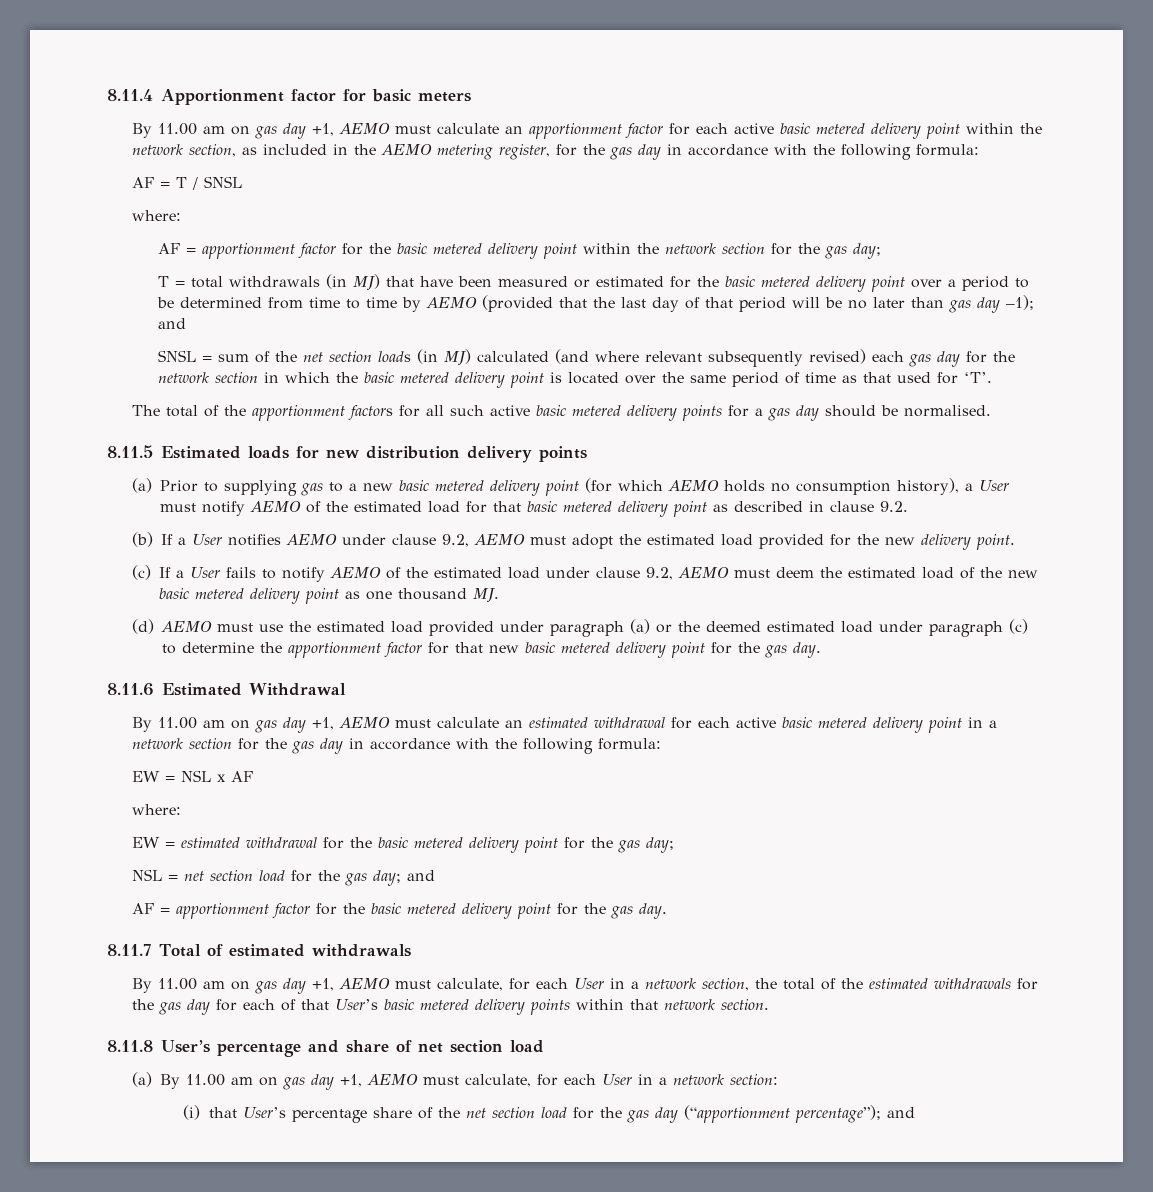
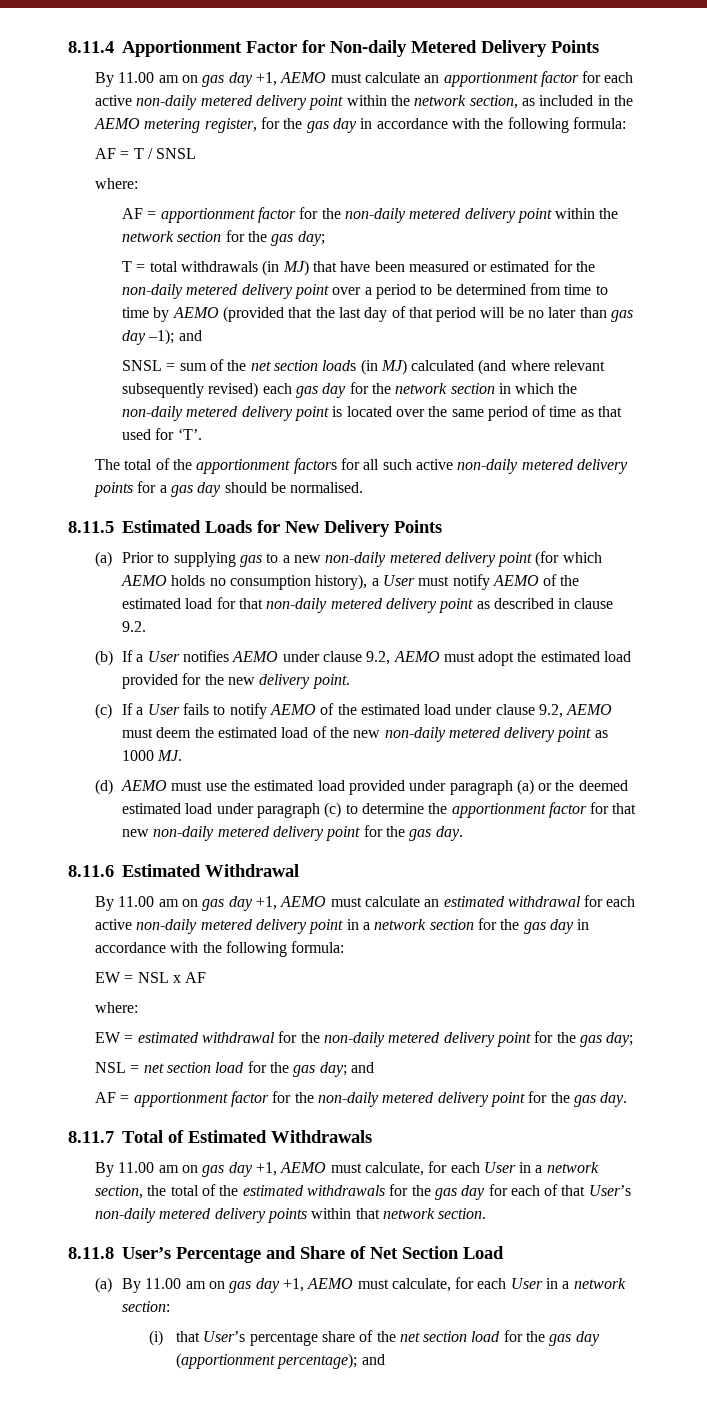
- 8.11.4 Apportionment factor for basic meters
+ 8.11.4 Apportionment Factor for Non-daily Metered Delivery Points
- By 11.00 am on gas day +1, AEMO must calculate an apportionment factor for each active basic metered delivery point within the network section, as included in the AEMO metering register, for the gas day in accordance with the following formula:
+ By 11.00 am on gas day +1, AEMO must calculate an apportionment factor for each active non-daily metered delivery point within the network section, as included in the AEMO metering register, for the gas day in accordance with the following formula:
- AF = apportionment factor for the basic metered delivery point within the network section for the gas day;
+ AF = apportionment factor for the non-daily metered delivery point within the network section for the gas day;
- T = total withdrawals (in MJ) that have been measured or estimated for the basic metered delivery point over a period to be determined from time to time by AEMO (provided that the last day of that period will be no later than gas day –1); and
+ T = total withdrawals (in MJ) that have been measured or estimated for the non-daily metered delivery point over a period to be determined from time to time by AEMO (provided that the last day of that period will be no later than gas day –1); and
- SNSL = sum of the net section loads (in MJ) calculated (and where relevant subsequently revised) each gas day for the network section in which the basic metered delivery point is located over the same period of time as that used for ‘T’.
+ SNSL = sum of the net section loads (in MJ) calculated (and where relevant subsequently revised) each gas day for the network section in which the non-daily metered delivery point is located over the same period of time as that used for ‘T’.
- The total of the apportionment factors for all such active basic metered delivery points for a gas day should be normalised.
+ The total of the apportionment factors for all such active non-daily metered delivery points for a gas day should be normalised.
- 8.11.5 Estimated loads for new distribution delivery points
+ 8.11.5 Estimated Loads for New Delivery Points
- (a) Prior to supplying gas to a new basic metered delivery point (for which AEMO holds no consumption history), a User must notify AEMO of the estimated load for that basic metered delivery point as described in clause 9.2.
+ (a) Prior to supplying gas to a new non-daily metered delivery point (for which AEMO holds no consumption history), a User must notify AEMO of the estimated load for that non-daily metered delivery point as described in clause 9.2.
- (c) If a User fails to notify AEMO of the estimated load under clause 9.2, AEMO must deem the estimated load of the new basic metered delivery point as one thousand MJ.
+ (c) If a User fails to notify AEMO of the estimated load under clause 9.2, AEMO must deem the estimated load of the new non-daily metered delivery point as 1000 MJ.
- (d) AEMO must use the estimated load provided under paragraph (a) or the deemed estimated load under paragraph (c) to determine the apportionment factor for that new basic metered delivery point for the gas day.
+ (d) AEMO must use the estimated load provided under paragraph (a) or the deemed estimated load under paragraph (c) to determine the apportionment factor for that new non-daily metered delivery point for the gas day.
- By 11.00 am on gas day +1, AEMO must calculate an estimated withdrawal for each active basic metered delivery point in a network section for the gas day in accordance with the following formula:
+ By 11.00 am on gas day +1, AEMO must calculate an estimated withdrawal for each active non-daily metered delivery point in a network section for the gas day in accordance with the following formula:
- EW = estimated withdrawal for the basic metered delivery point for the gas day;
+ EW = estimated withdrawal for the non-daily metered delivery point for the gas day;
- AF = apportionment factor for the basic metered delivery point for the gas day.
+ AF = apportionment factor for the non-daily metered delivery point for the gas day.
- 8.11.7 Total of estimated withdrawals
+ 8.11.7 Total of Estimated Withdrawals
- By 11.00 am on gas day +1, AEMO must calculate, for each User in a network section, the total of the estimated withdrawals for the gas day for each of that User’s basic metered delivery points within that network section.
+ By 11.00 am on gas day +1, AEMO must calculate, for each User in a network section, the total of the estimated withdrawals for the gas day for each of that User’s non-daily metered delivery points within that network section.
- 8.11.8 User’s percentage and share of net section load
+ 8.11.8 User’s Percentage and Share of Net Section Load
- (i) that User’s percentage share of the net section load for the gas day (“apportionment percentage”); and
+ (i) that User’s percentage share of the net section load for the gas day (apportionment percentage); and

